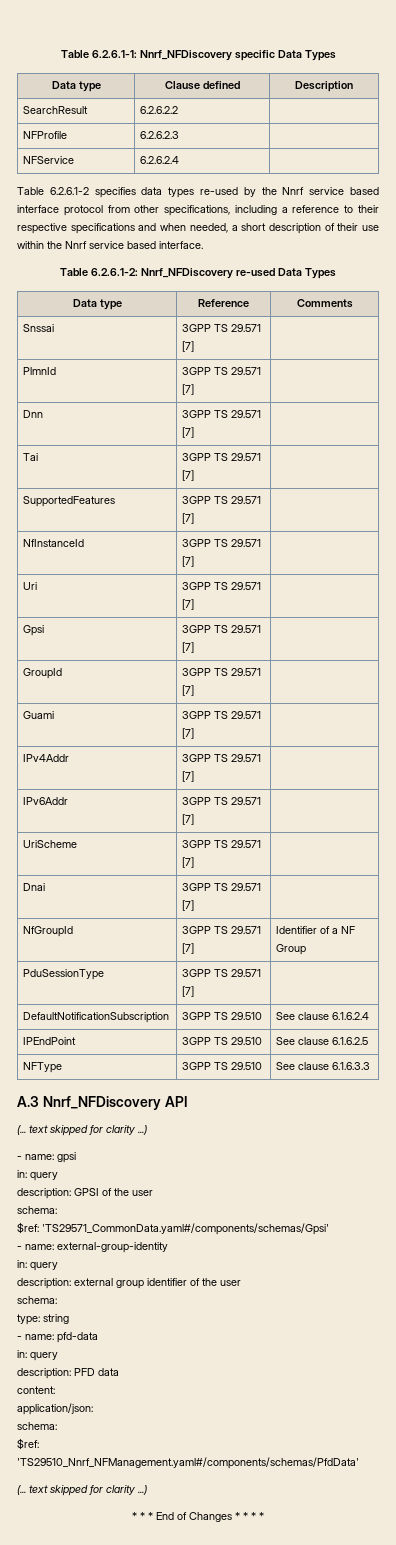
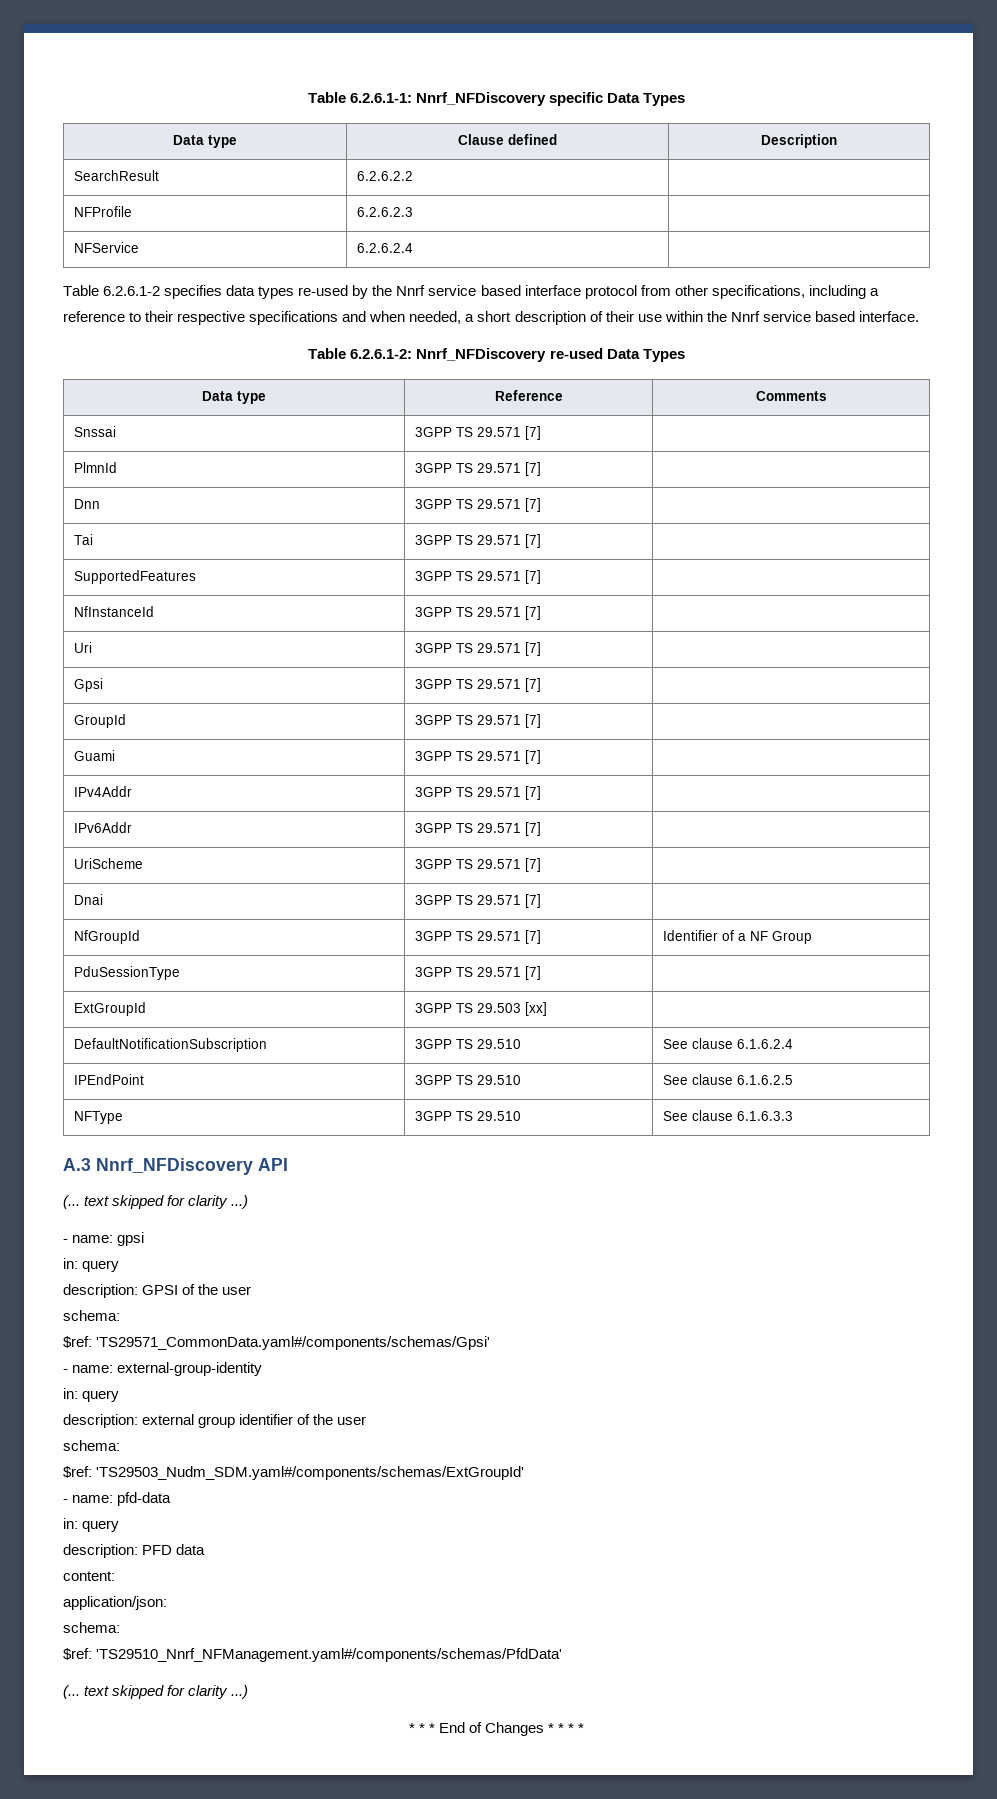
+ ExtGroupId | 3GPP TS 29.503 [xx] |
- type: string
+ $ref: 'TS29503_Nudm_SDM.yaml#/components/schemas/ExtGroupId'

